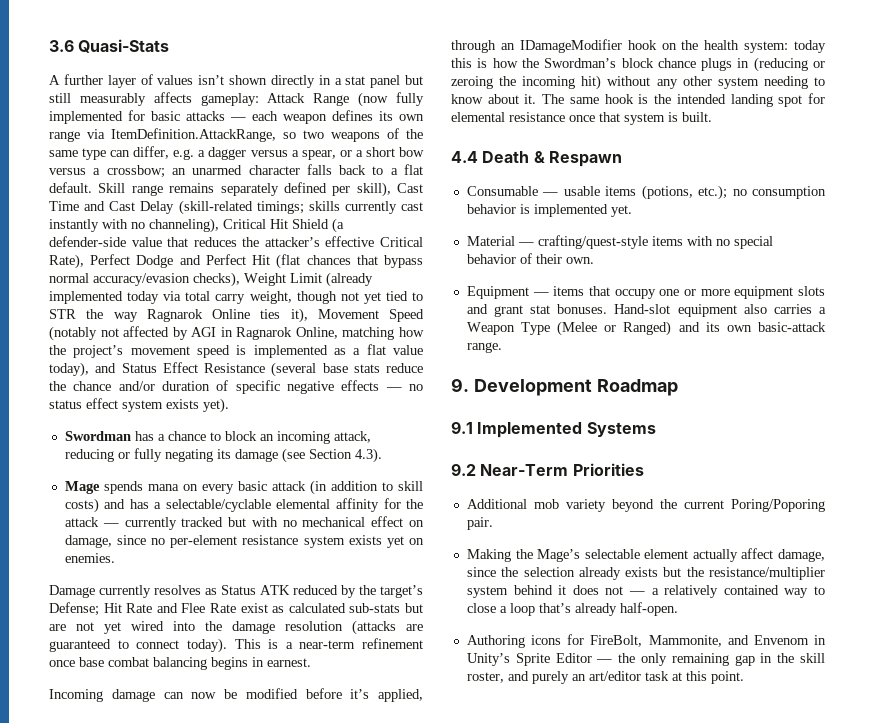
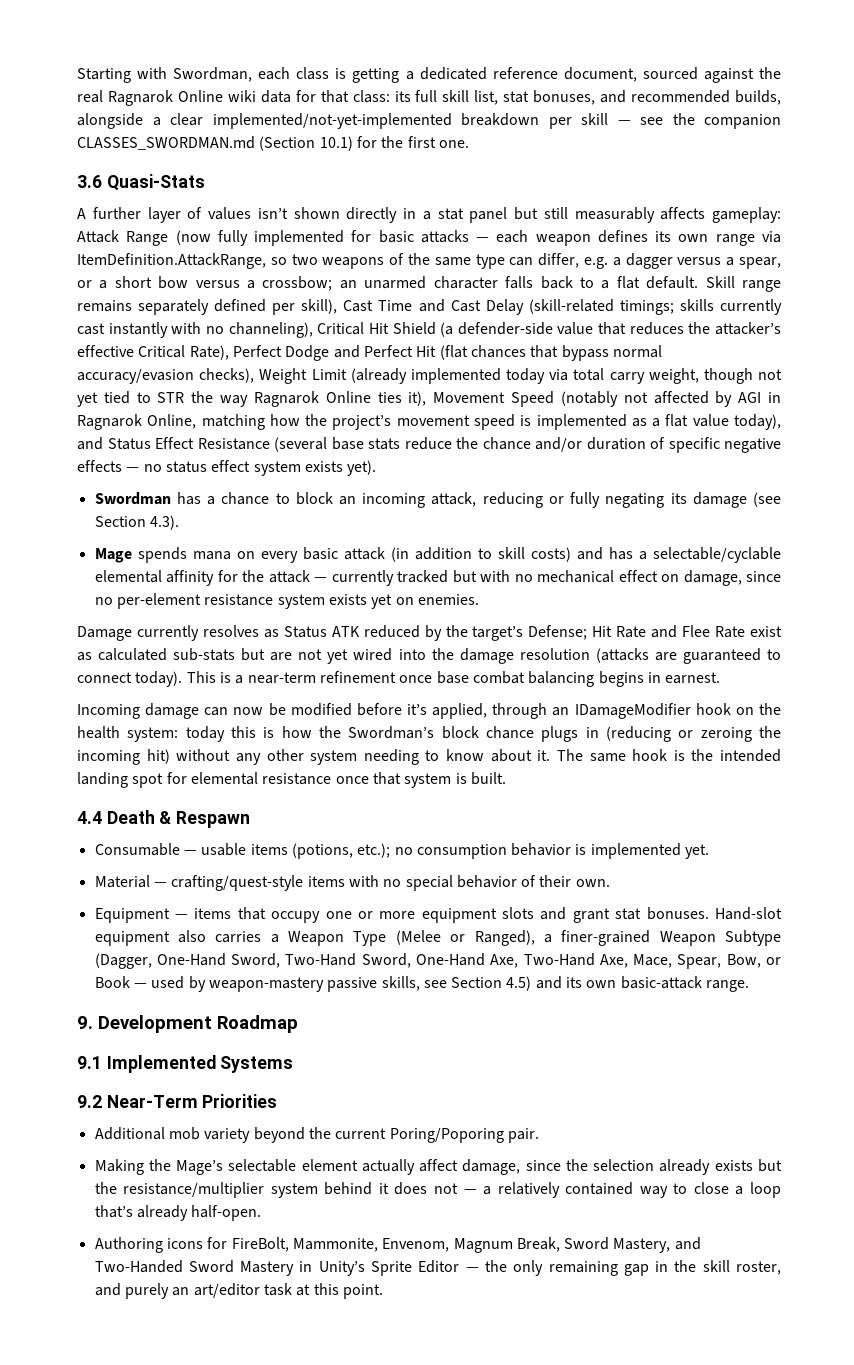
+ Starting with Swordman, each class is getting a dedicated reference document, sourced against the real Ragnarok Online wiki data for that class: its full skill list, stat bonuses, and recommended builds, alongside a clear implemented/not-yet-implemented breakdown per skill — see the companion CLASSES_SWORDMAN.md (Section 10.1) for the first one.
- Hand-slot equipment also carries a Weapon Type (Melee or Ranged) and its own basic-attack range.
+ Hand-slot equipment also carries a Weapon Type (Melee or Ranged), a finer-grained Weapon Subtype (Dagger, One-Hand Sword, Two-Hand Sword, One-Hand Axe, Two-Hand Axe, Mace, Spear, Bow, or Book — used by weapon-mastery passive skills, see Section 4.5) and its own basic-attack range.
- Authoring icons for FireBolt, Mammonite, and Envenom in Unity’s Sprite Editor — the only remaining gap in the skill roster, and purely an art/editor task at this point.
+ Authoring icons for FireBolt, Mammonite, Envenom, Magnum Break, Sword Mastery, and Two-Handed Sword Mastery in Unity’s Sprite Editor — the only remaining gap in the skill roster, and purely an art/editor task at this point.

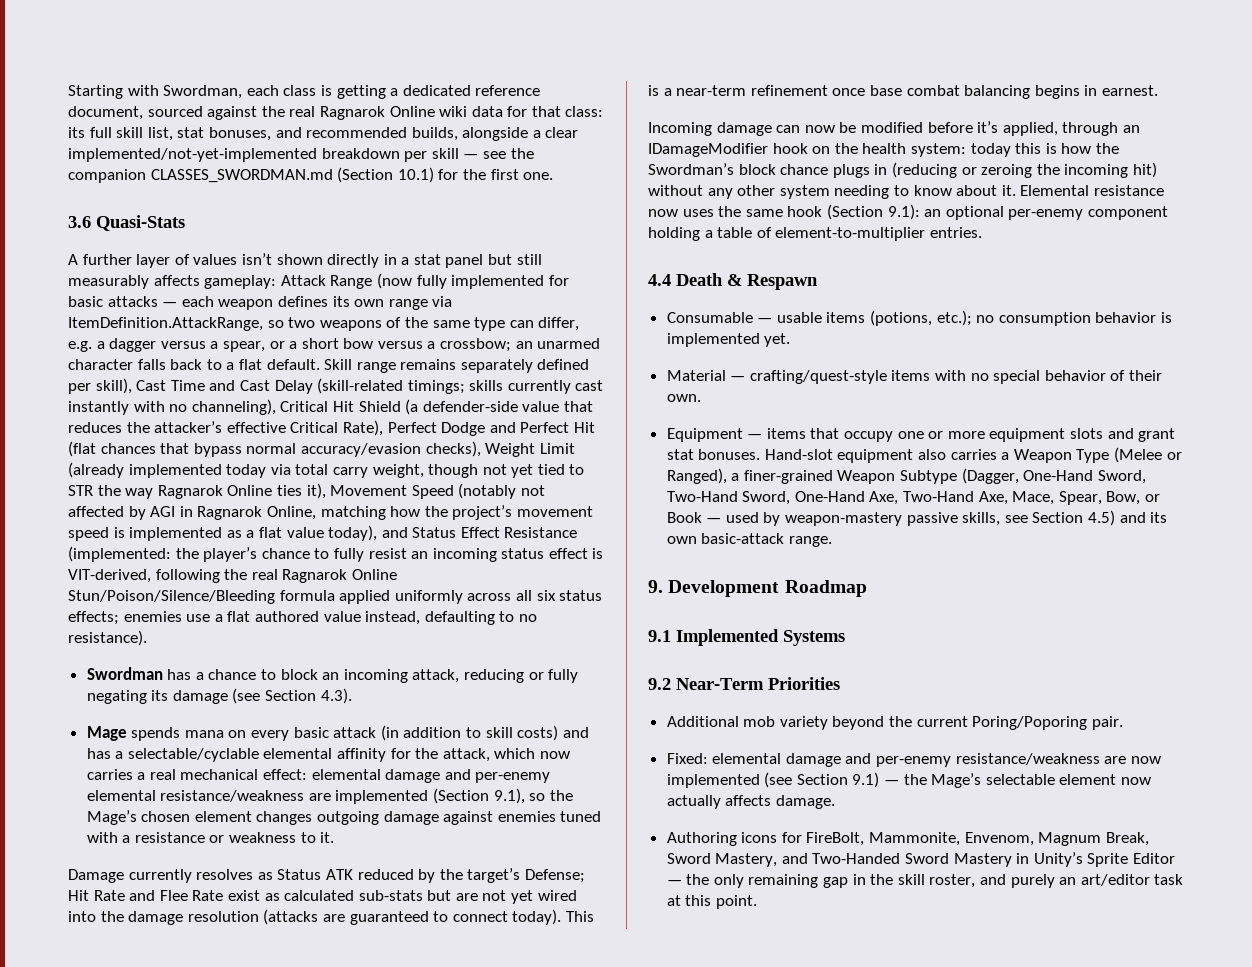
- skills currently cast instantly with no channeling), Critical Hit Shield (a defender-side value that reduces the attacker’s effective Critical Rate), Perfect Dodge and Perfect Hit (flat chances that bypass normal accuracy/evasion checks), Weight Limit (already implemented today via total carry weight, though not yet tied to STR the way Ragnarok Online ties it), Movement Speed (notably not affected by AGI in Ragnarok Online, matching how the project’s movement speed is implemented as a flat value today), and Status Effect Resistance (several base stats reduce the chance and/or duration of specific negative effects — no status effect system exists yet).
+ skills currently cast instantly with no channeling), Critical Hit Shield (a defender-side value that reduces the attacker’s effective Critical Rate), Perfect Dodge and Perfect Hit (flat chances that bypass normal accuracy/evasion checks), Weight Limit (already implemented today via total carry weight, though not yet tied to STR the way Ragnarok Online ties it), Movement Speed (notably not affected by AGI in Ragnarok Online, matching how the project’s movement speed is implemented as a flat value today), and Status Effect Resistance (implemented: the player’s chance to fully resist an incoming status effect is VIT-derived, following the real Ragnarok Online Stun/Poison/Silence/Bleeding formula applied uniformly across all six status effects; enemies use a flat authored value instead, defaulting to no resistance).
- Mage spends mana on every basic attack (in addition to skill costs) and has a selectable/cyclable elemental affinity for the attack — currently tracked but with no mechanical effect on damage, since no per-element resistance system exists yet on enemies.
+ Mage spends mana on every basic attack (in addition to skill costs) and has a selectable/cyclable elemental affinity for the attack, which now carries a real mechanical effect: elemental damage and per-enemy elemental resistance/weakness are implemented (Section 9.1), so the Mage’s chosen element changes outgoing damage against enemies tuned with a resistance or weakness to it.
- The same hook is the intended landing spot for elemental resistance once that system is built.
+ Elemental resistance now uses the same hook (Section 9.1): an optional per-enemy component holding a table of element-to-multiplier entries.
- Making the Mage’s selectable element actually affect damage, since the selection already exists but the resistance/multiplier system behind it does not — a relatively contained way to close a loop that’s already half-open.
+ Fixed: elemental damage and per-enemy resistance/weakness are now implemented (see Section 9.1) — the Mage’s selectable element now actually affects damage.

